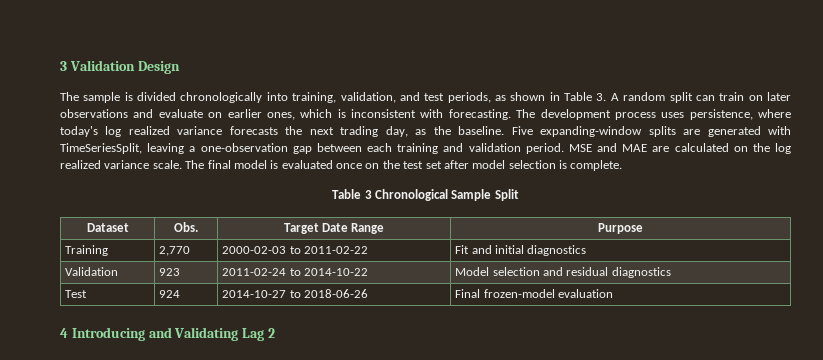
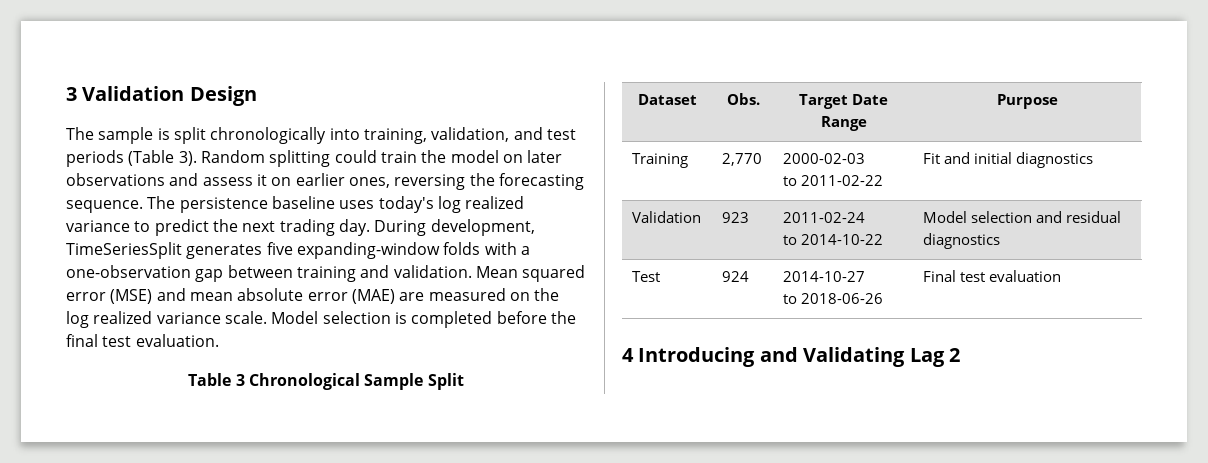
- The sample is divided chronologically into training, validation, and test periods, as shown in Table 3. A random split can train on later observations and evaluate on earlier ones, which is inconsistent with forecasting. The development process uses persistence, where today's log realized variance forecasts the next trading day, as the baseline. Five expanding-window splits are generated with TimeSeriesSplit, leaving a one-observation gap between each training and validation period. MSE and MAE are calculated on the log realized variance scale.
+ The sample is split chronologically into training, validation, and test periods (Table 3). Random splitting could train the model on later observations and assess it on earlier ones, reversing the forecasting sequence. The persistence baseline uses today's log realized variance to predict the next trading day. During development, TimeSeriesSplit generates five expanding-window folds with a one-observation gap between training and validation. Mean squared error (MSE) and mean absolute error (MAE) are measured on the log realized variance scale.
- The final model is evaluated once on the test set after model selection is complete.
+ Model selection is completed before the final test evaluation.
- Training | 2,770 | 2000-02-03 to 2011-02-22 | Fit and initial diagnostics
+ Training | 2,770 | 2000-02-03
+ to 2011-02-22 | Fit and initial diagnostics
- Validation | 923 | 2011-02-24 to 2014-10-22 | Model selection and residual diagnostics
+ Validation | 923 | 2011-02-24
+ to 2014-10-22 | Model selection and residual diagnostics
- Test | 924 | 2014-10-27 to 2018-06-26 | Final frozen-model evaluation
+ Test | 924 | 2014-10-27
+ to 2018-06-26 | Final test evaluation

